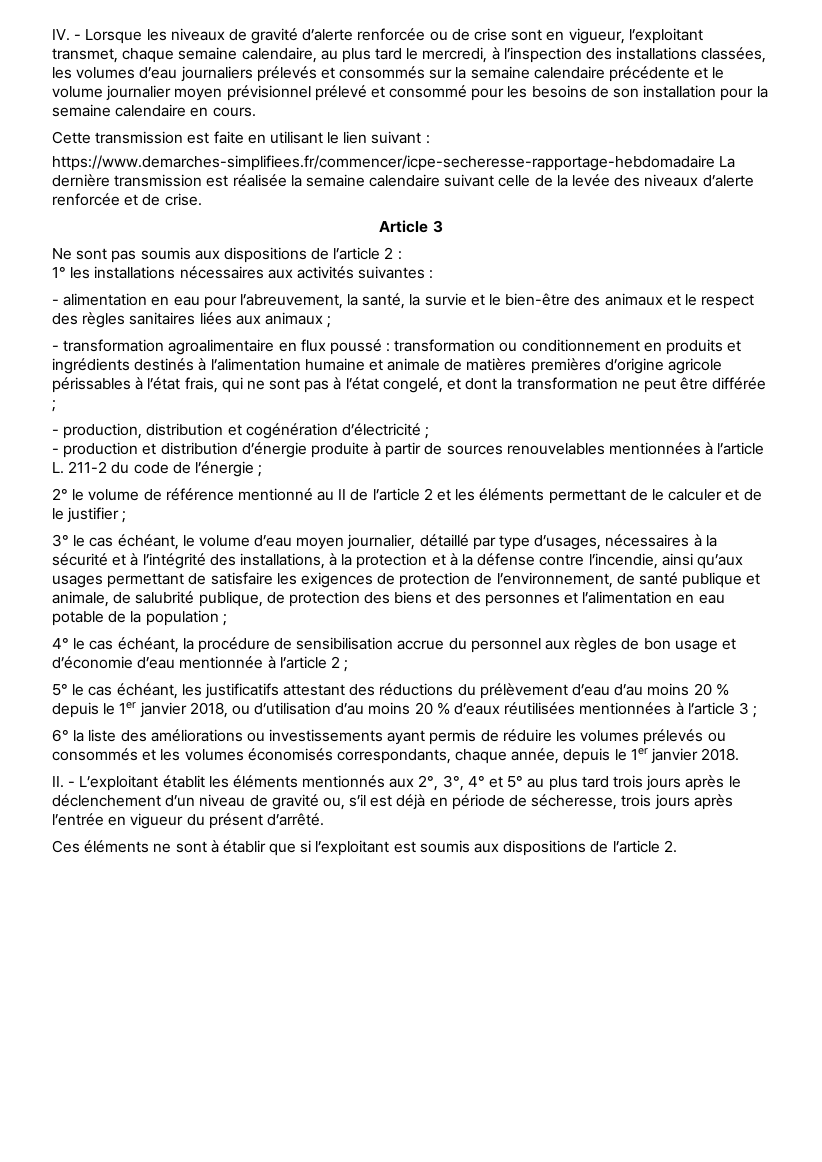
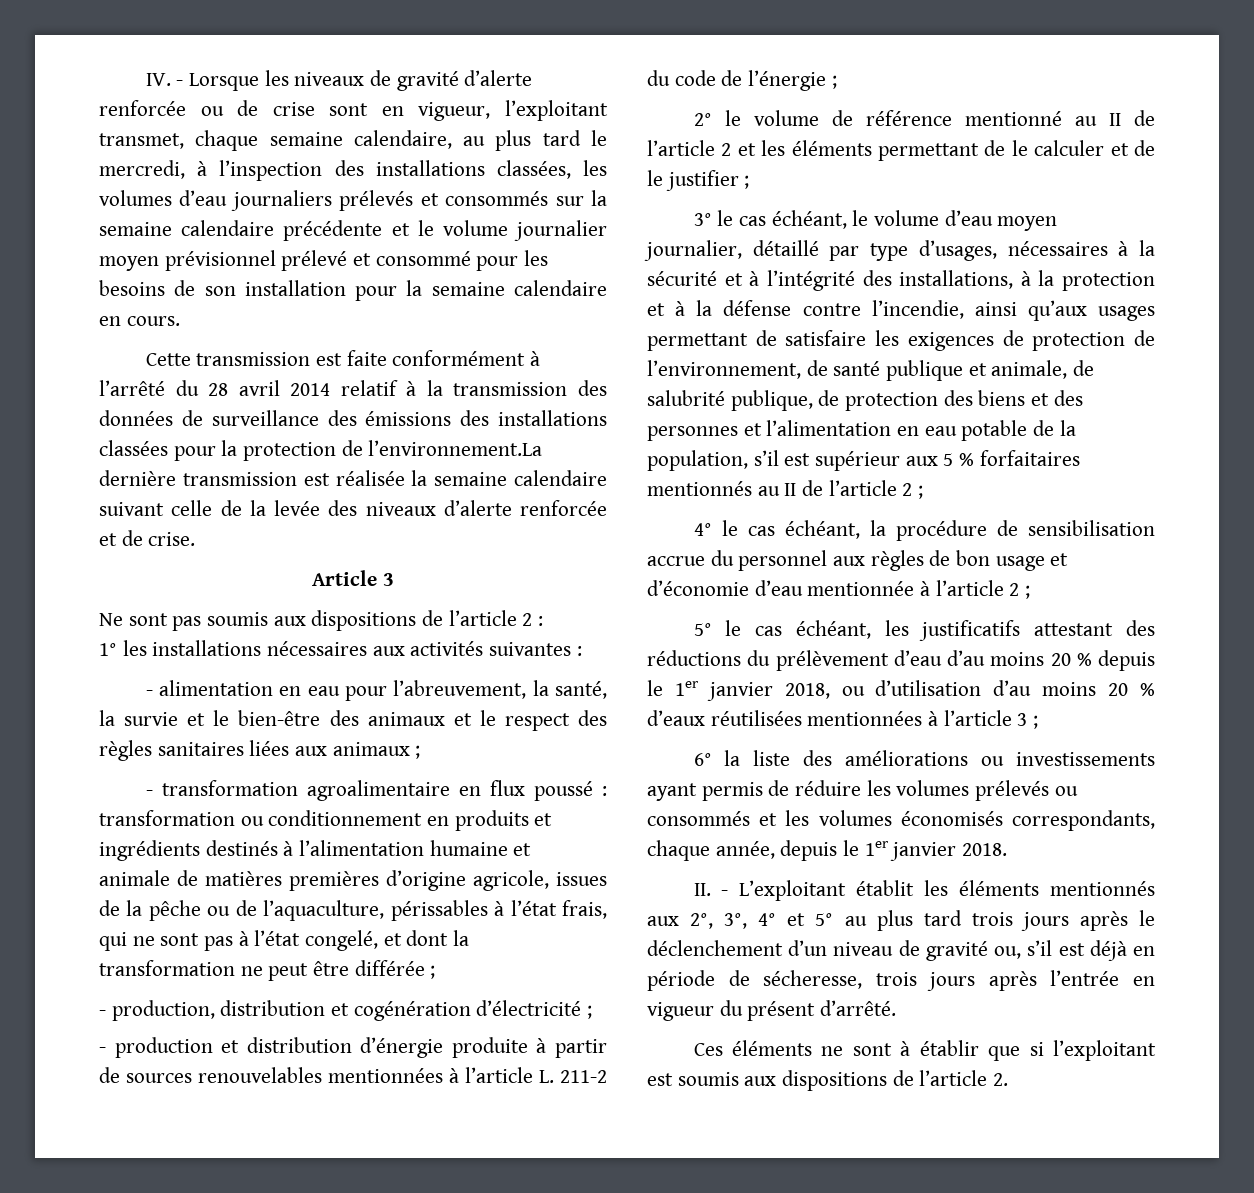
- Cette transmission est faite en utilisant le lien suivant :
- https://www.demarches-simplifiees.fr/commencer/icpe-secheresse-rapportage-hebdomadaire La dernière transmission est réalisée la semaine calendaire suivant celle de la levée des niveaux d’alerte renforcée et de crise.
+ Cette transmission est faite conformément à l’arrêté du 28 avril 2014 relatif à la transmission des données de surveillance des émissions des installations classées pour la protection de l’environnement.La dernière transmission est réalisée la semaine calendaire suivant celle de la levée des niveaux d’alerte renforcée et de crise.
- - transformation agroalimentaire en flux poussé : transformation ou conditionnement en produits et ingrédients destinés à l’alimentation humaine et animale de matières premières d’origine agricole périssables à l’état frais, qui ne sont pas à l’état congelé, et dont la transformation ne peut être différée ;
+ - transformation agroalimentaire en flux poussé : transformation ou conditionnement en produits et ingrédients destinés à l’alimentation humaine et animale de matières premières d’origine agricole, issues de la pêche ou de l’aquaculture, périssables à l’état frais, qui ne sont pas à l’état congelé, et dont la transformation ne peut être différée ;
- 3° le cas échéant, le volume d’eau moyen journalier, détaillé par type d’usages, nécessaires à la sécurité et à l’intégrité des installations, à la protection et à la défense contre l’incendie, ainsi qu’aux usages permettant de satisfaire les exigences de protection de l’environnement, de santé publique et animale, de salubrité publique, de protection des biens et des personnes et l’alimentation en eau potable de la population ;
+ 3° le cas échéant, le volume d’eau moyen journalier, détaillé par type d’usages, nécessaires à la sécurité et à l’intégrité des installations, à la protection et à la défense contre l’incendie, ainsi qu’aux usages permettant de satisfaire les exigences de protection de l’environnement, de santé publique et animale, de salubrité publique, de protection des biens et des personnes et l’alimentation en eau potable de la population, s’il est supérieur aux 5 % forfaitaires mentionnés au II de l’article 2 ;

